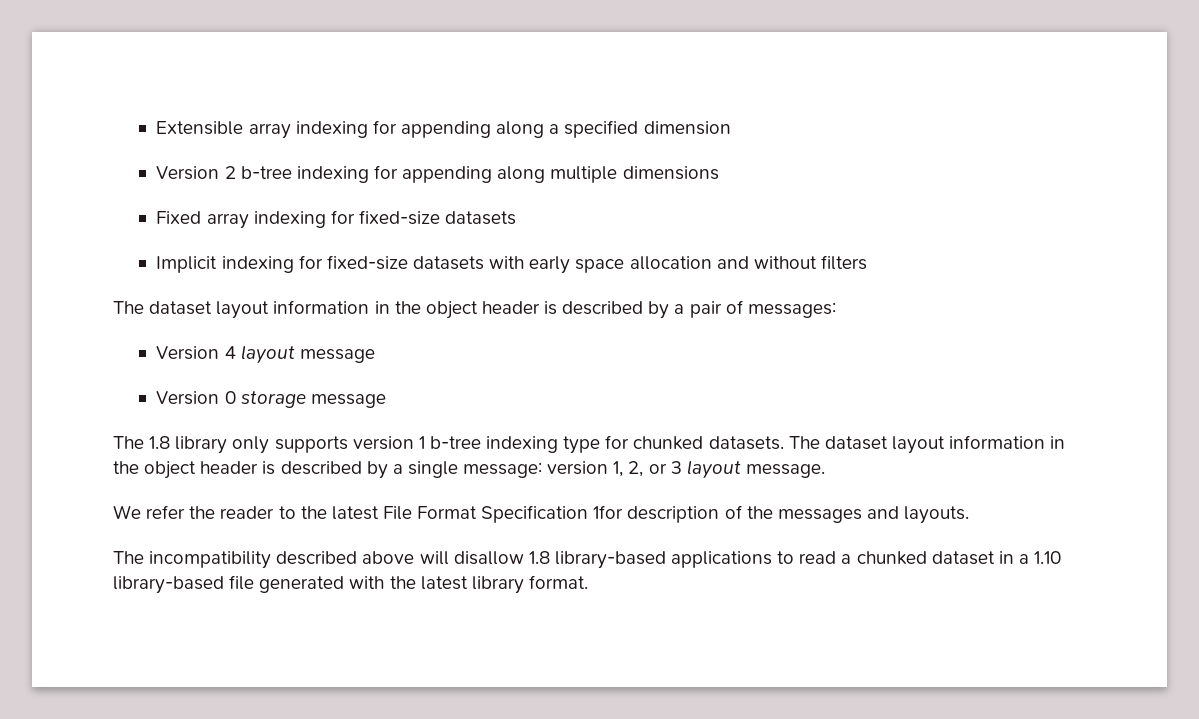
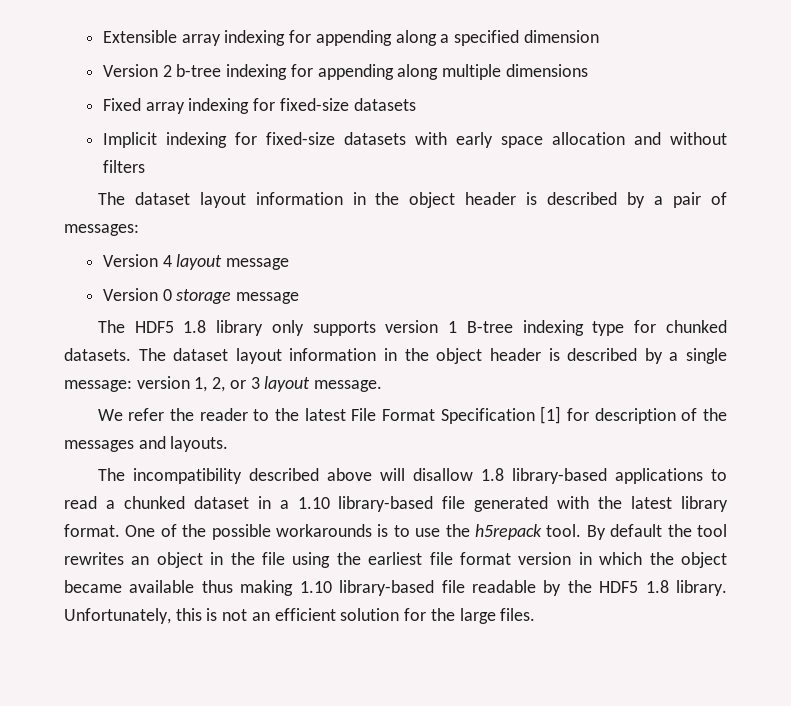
- The 1.8 library only supports version 1 b-tree indexing type for chunked datasets.
+ The HDF5 1.8 library only supports version 1 B-tree indexing type for chunked datasets.
- We refer the reader to the latest File Format Specification 1for description of the messages and layouts.
+ We refer the reader to the latest File Format Specification [1] for description of the messages and layouts.
+ One of the possible workarounds is to use the h5repack tool. By default the tool rewrites an object in the file using the earliest file format version in which the object became available thus making 1.10 library-based file readable by the HDF5 1.8 library. Unfortunately, this is not an efficient solution for the large files.

